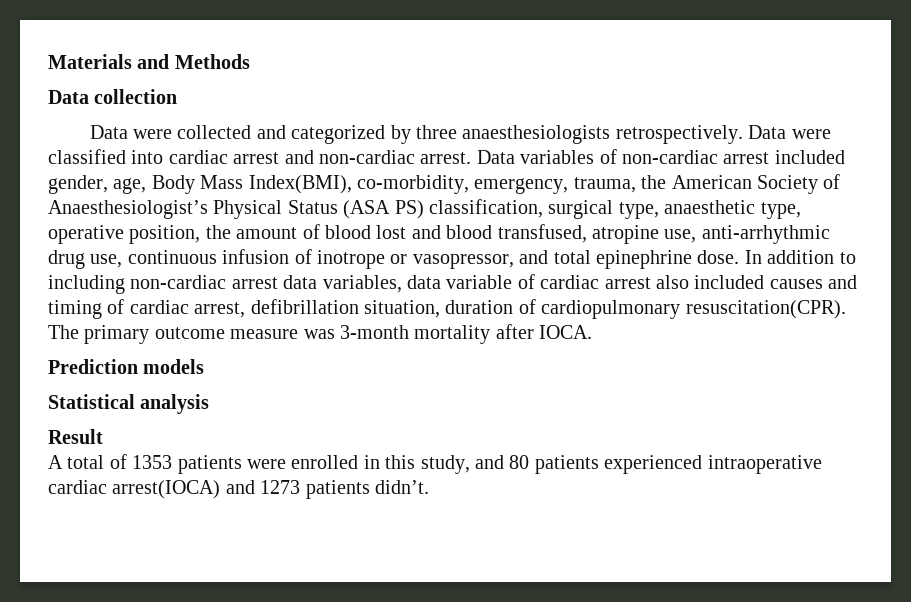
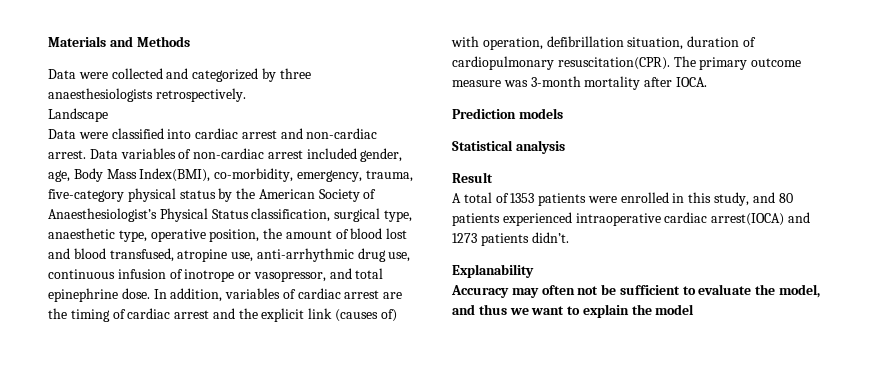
- Data collection
- Data were collected and categorized by three anaesthesiologists retrospectively. Data were classified into cardiac arrest and non-cardiac arrest.
+ Data were collected and categorized by three anaesthesiologists retrospectively.
+ Landscape
+ Data were classified into cardiac arrest and non-cardiac arrest.
- Data variables of non-cardiac arrest included gender, age, Body Mass Index(BMI), co-morbidity, emergency, trauma, the American Society of Anaesthesiologist’s Physical Status (ASA PS) classification, surgical type, anaesthetic type, operative position, the amount of blood lost and blood transfused, atropine use, anti-arrhythmic drug use, continuous infusion of inotrope or vasopressor, and total epinephrine dose.
+ Data variables of non-cardiac arrest included gender, age, Body Mass Index(BMI), co-morbidity, emergency, trauma, five-category physical status by the American Society of Anaesthesiologist’s Physical Status classification, surgical type, anaesthetic type, operative position, the amount of blood lost and blood transfused, atropine use, anti-arrhythmic drug use, continuous infusion of inotrope or vasopressor, and total epinephrine dose.
- In addition to including non-cardiac arrest data variables, data variable of cardiac arrest also included causes and timing of cardiac arrest, defibrillation situation, duration of cardiopulmonary resuscitation(CPR).
+ In addition, variables of cardiac arrest are the timing of cardiac arrest and the explicit link (causes of) with operation, defibrillation situation, duration of cardiopulmonary resuscitation(CPR).
+ Explanability
+ Accuracy may often not be sufficient to evaluate the model, and thus we want to explain the model

